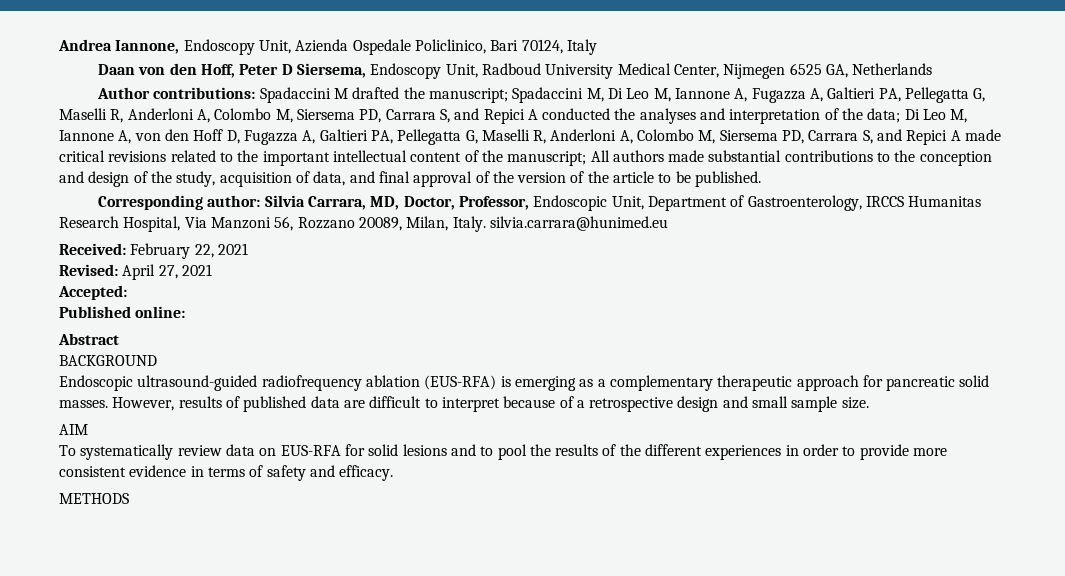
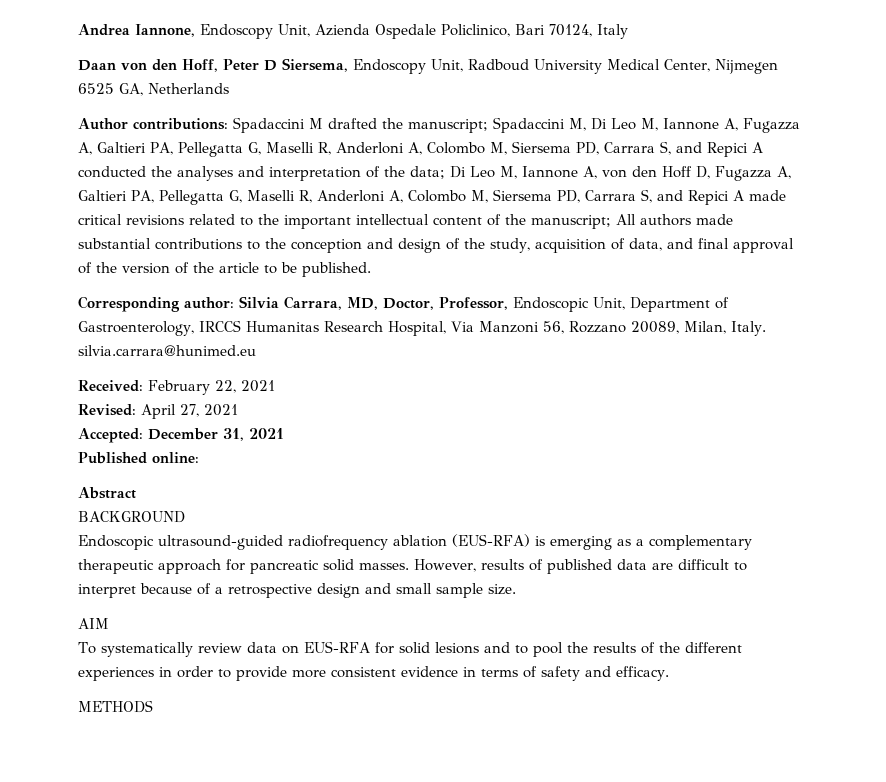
- Accepted:
+ Accepted: December 31, 2021

